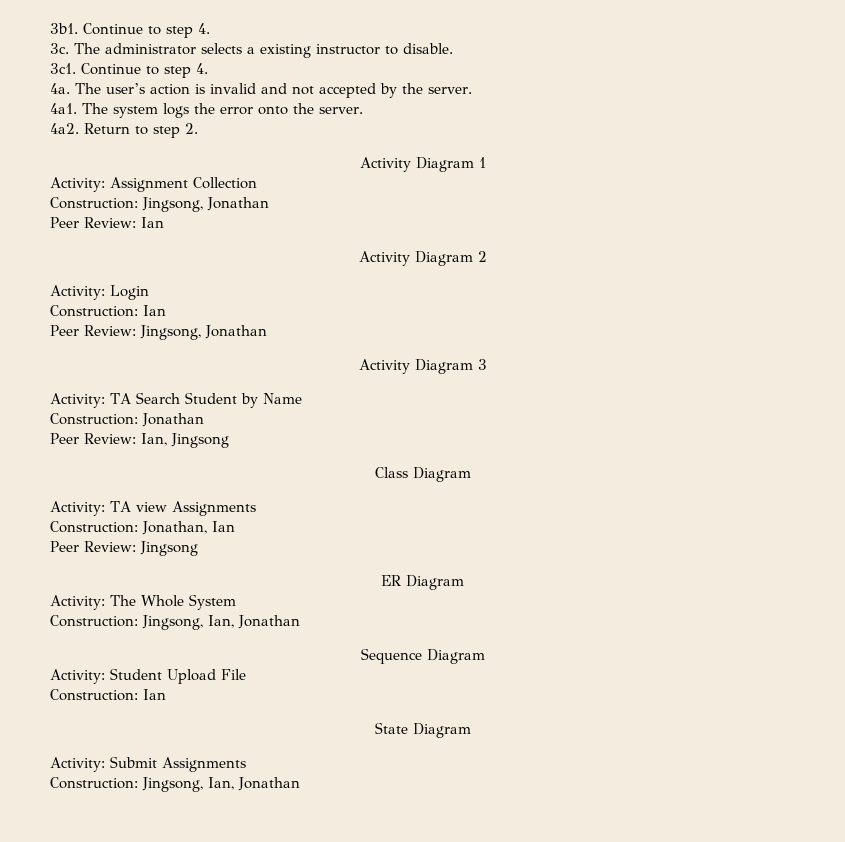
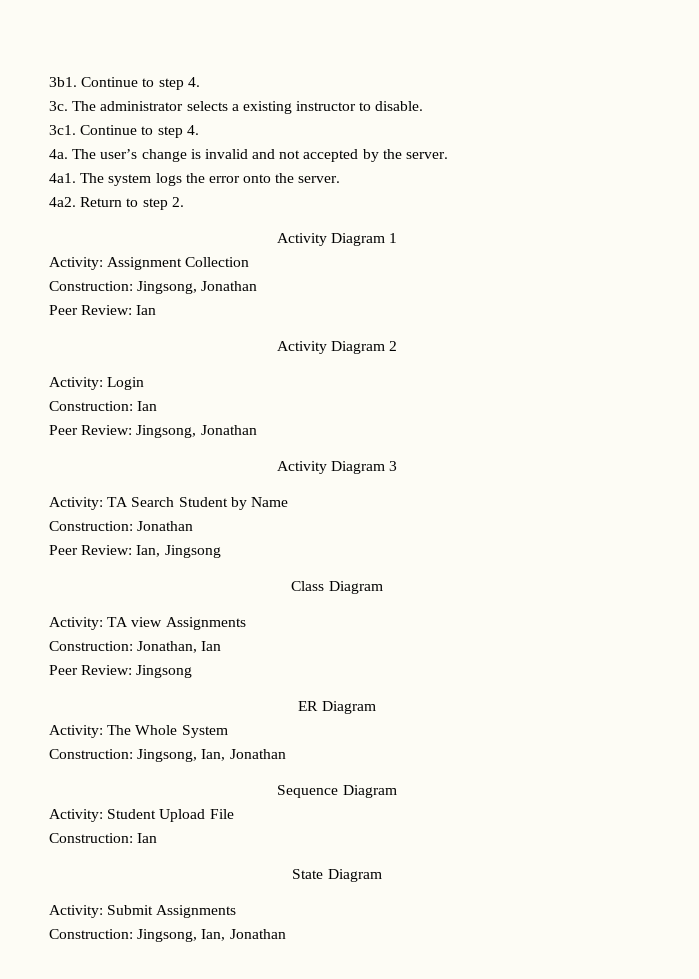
- The user’s action is invalid and not accepted by the server.
+ The user’s change is invalid and not accepted by the server.

